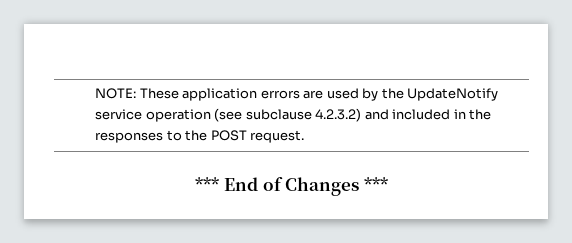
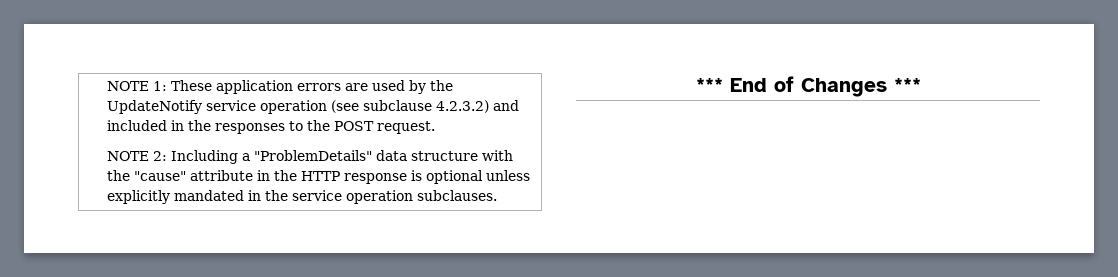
- NOTE: These application errors are used by the UpdateNotify service operation (see subclause 4.2.3.2) and included in the responses to the POST request.
+ NOTE 1: These application errors are used by the UpdateNotify service operation (see subclause 4.2.3.2) and included in the responses to the POST request.
+ NOTE 2: Including a "ProblemDetails" data structure with the "cause" attribute in the HTTP response is optional unless explicitly mandated in the service operation subclauses.

